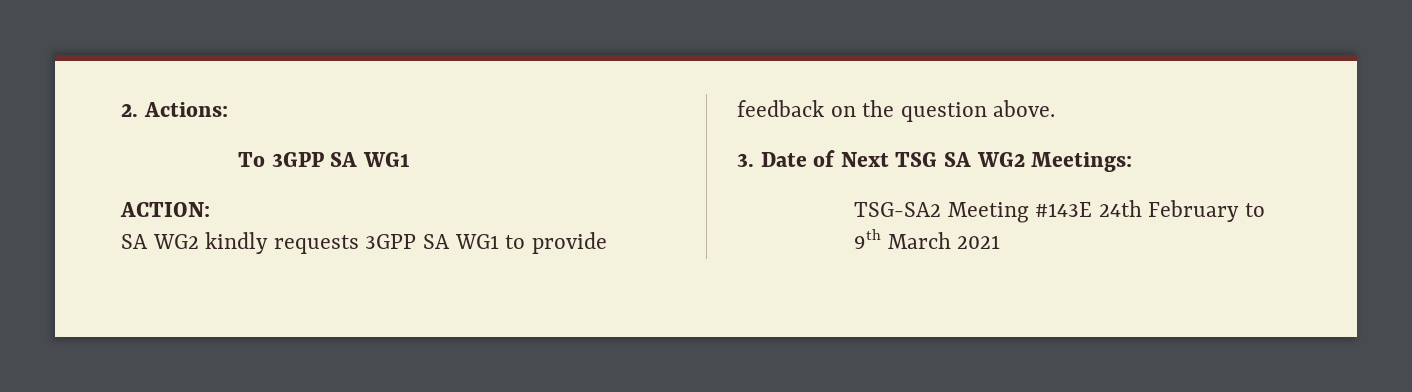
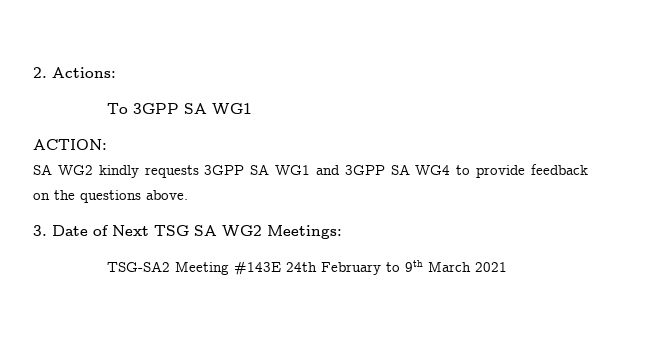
- SA WG2 kindly requests 3GPP SA WG1 to provide feedback on the question above.
+ SA WG2 kindly requests 3GPP SA WG1 and 3GPP SA WG4 to provide feedback on the questions above.

